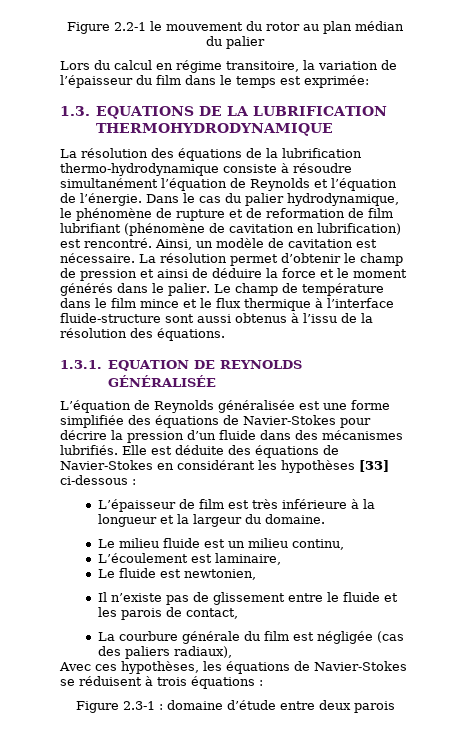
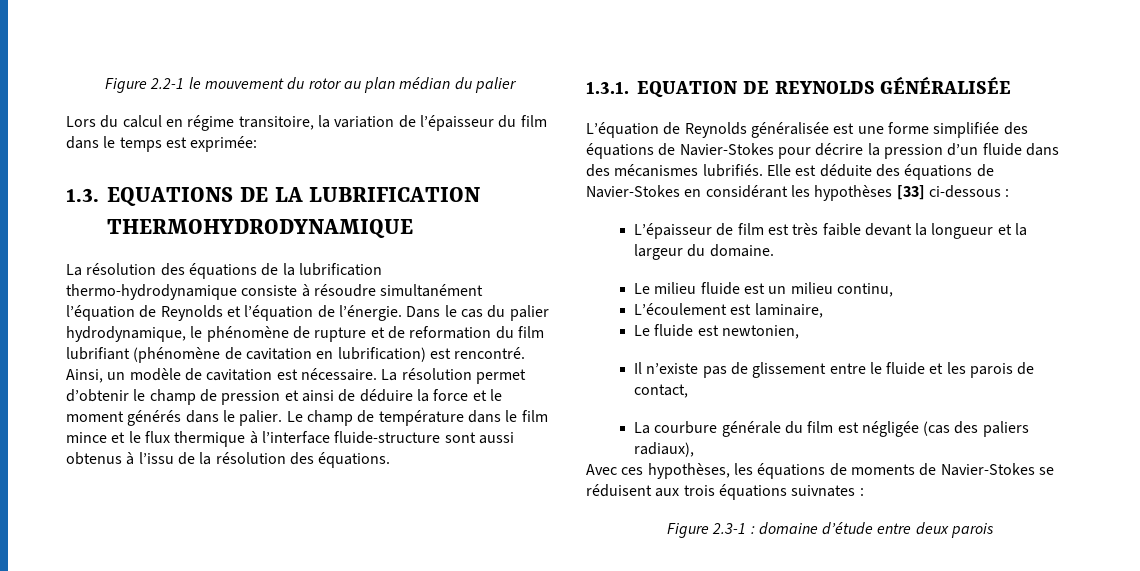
- Dans le cas du palier hydrodynamique, le phénomène de rupture et de reformation de film lubrifiant (phénomène de cavitation en lubrification) est rencontré.
+ Dans le cas du palier hydrodynamique, le phénomène de rupture et de reformation du film lubrifiant (phénomène de cavitation en lubrification) est rencontré.
- L’épaisseur de film est très inférieure à la longueur et la largeur du domaine.
+ L’épaisseur de film est très faible devant la longueur et la largeur du domaine.
- Avec ces hypothèses, les équations de Navier-Stokes se réduisent à trois équations :
+ Avec ces hypothèses, les équations de moments de Navier-Stokes se réduisent aux trois équations suivnates :

